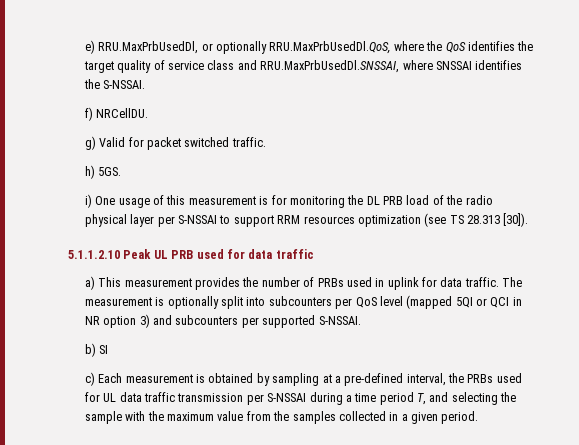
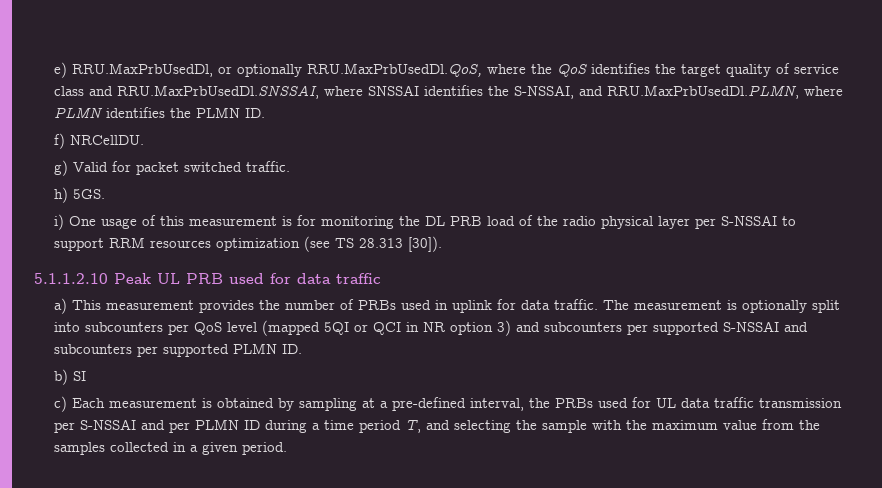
- e) RRU.MaxPrbUsedDl, or optionally RRU.MaxPrbUsedDl.QoS, where the QoS identifies the target quality of service class and RRU.MaxPrbUsedDl.SNSSAI, where SNSSAI identifies the S-NSSAI.
+ e) RRU.MaxPrbUsedDl, or optionally RRU.MaxPrbUsedDl.QoS, where the QoS identifies the target quality of service class and RRU.MaxPrbUsedDl.SNSSAI, where SNSSAI identifies the S-NSSAI, and RRU.MaxPrbUsedDl.PLMN, where PLMN identifies the PLMN ID.
- The measurement is optionally split into subcounters per QoS level (mapped 5QI or QCI in NR option 3) and subcounters per supported S-NSSAI.
+ The measurement is optionally split into subcounters per QoS level (mapped 5QI or QCI in NR option 3) and subcounters per supported S-NSSAI and subcounters per supported PLMN ID.
- c) Each measurement is obtained by sampling at a pre-defined interval, the PRBs used for UL data traffic transmission per S-NSSAI during a time period T, and selecting the sample with the maximum value from the samples collected in a given period.
+ c) Each measurement is obtained by sampling at a pre-defined interval, the PRBs used for UL data traffic transmission per S-NSSAI and per PLMN ID during a time period T, and selecting the sample with the maximum value from the samples collected in a given period.

